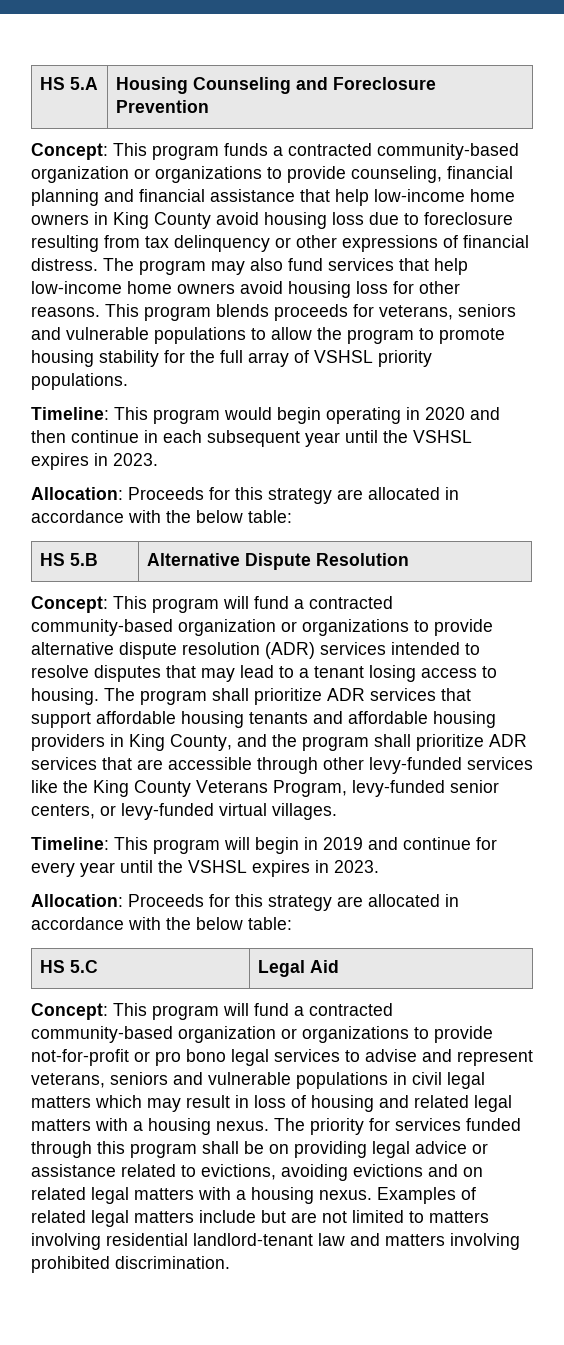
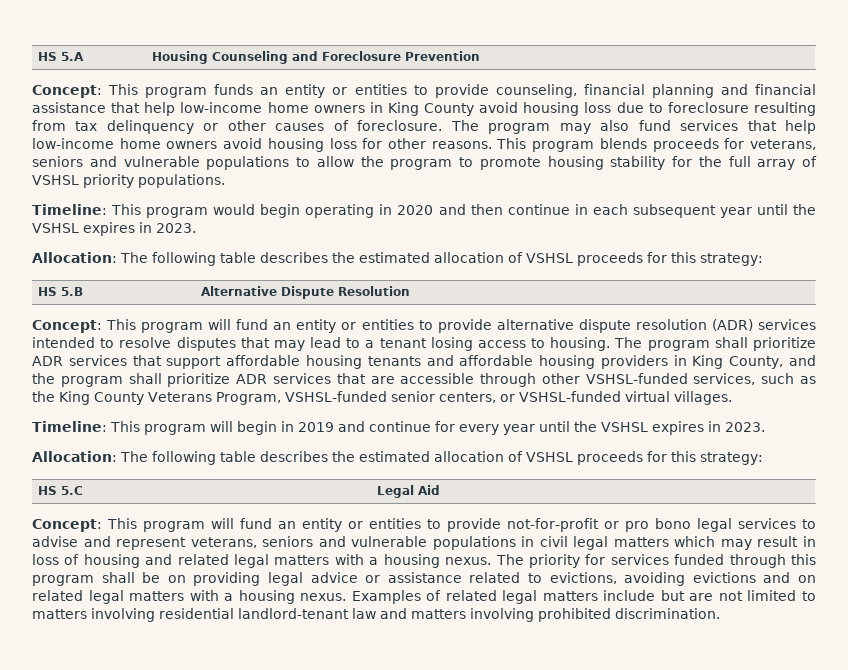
- Concept: This program funds a contracted community-based organization or organizations to provide counseling, financial planning and financial assistance that help low-income home owners in King County avoid housing loss due to foreclosure resulting from tax delinquency or other expressions of financial distress.
+ Concept: This program funds an entity or entities to provide counseling, financial planning and financial assistance that help low-income home owners in King County avoid housing loss due to foreclosure resulting from tax delinquency or other causes of foreclosure.
  Timeline: This program would begin operating in 2020 and then continue in each subsequent year until the VSHSL expires in 2023.
- Allocation: Proceeds for this strategy are allocated in accordance with the below table:
+ Allocation: The following table describes the estimated allocation of VSHSL proceeds for this strategy:
- Concept: This program will fund a contracted community-based organization or organizations to provide alternative dispute resolution (ADR) services intended to resolve disputes that may lead to a tenant losing access to housing.
+ Concept: This program will fund an entity or entities to provide alternative dispute resolution (ADR) services intended to resolve disputes that may lead to a tenant losing access to housing.
- The program shall prioritize ADR services that support affordable housing tenants and affordable housing providers in King County, and the program shall prioritize ADR services that are accessible through other levy-funded services like the King County Veterans Program, levy-funded senior centers, or levy-funded virtual villages.
+ The program shall prioritize ADR services that support affordable housing tenants and affordable housing providers in King County, and the program shall prioritize ADR services that are accessible through other VSHSL-funded services, such as the King County Veterans Program, VSHSL-funded senior centers, or VSHSL-funded virtual villages.
  Timeline: This program will begin in 2019 and continue for every year until the VSHSL expires in 2023.
- Allocation: Proceeds for this strategy are allocated in accordance with the below table:
+ Allocation: The following table describes the estimated allocation of VSHSL proceeds for this strategy:
- Concept: This program will fund a contracted community-based organization or organizations to provide not-for-profit or pro bono legal services to advise and represent veterans, seniors and vulnerable populations in civil legal matters which may result in loss of housing and related legal matters with a housing nexus.
+ Concept: This program will fund an entity or entities to provide not-for-profit or pro bono legal services to advise and represent veterans, seniors and vulnerable populations in civil legal matters which may result in loss of housing and related legal matters with a housing nexus.

